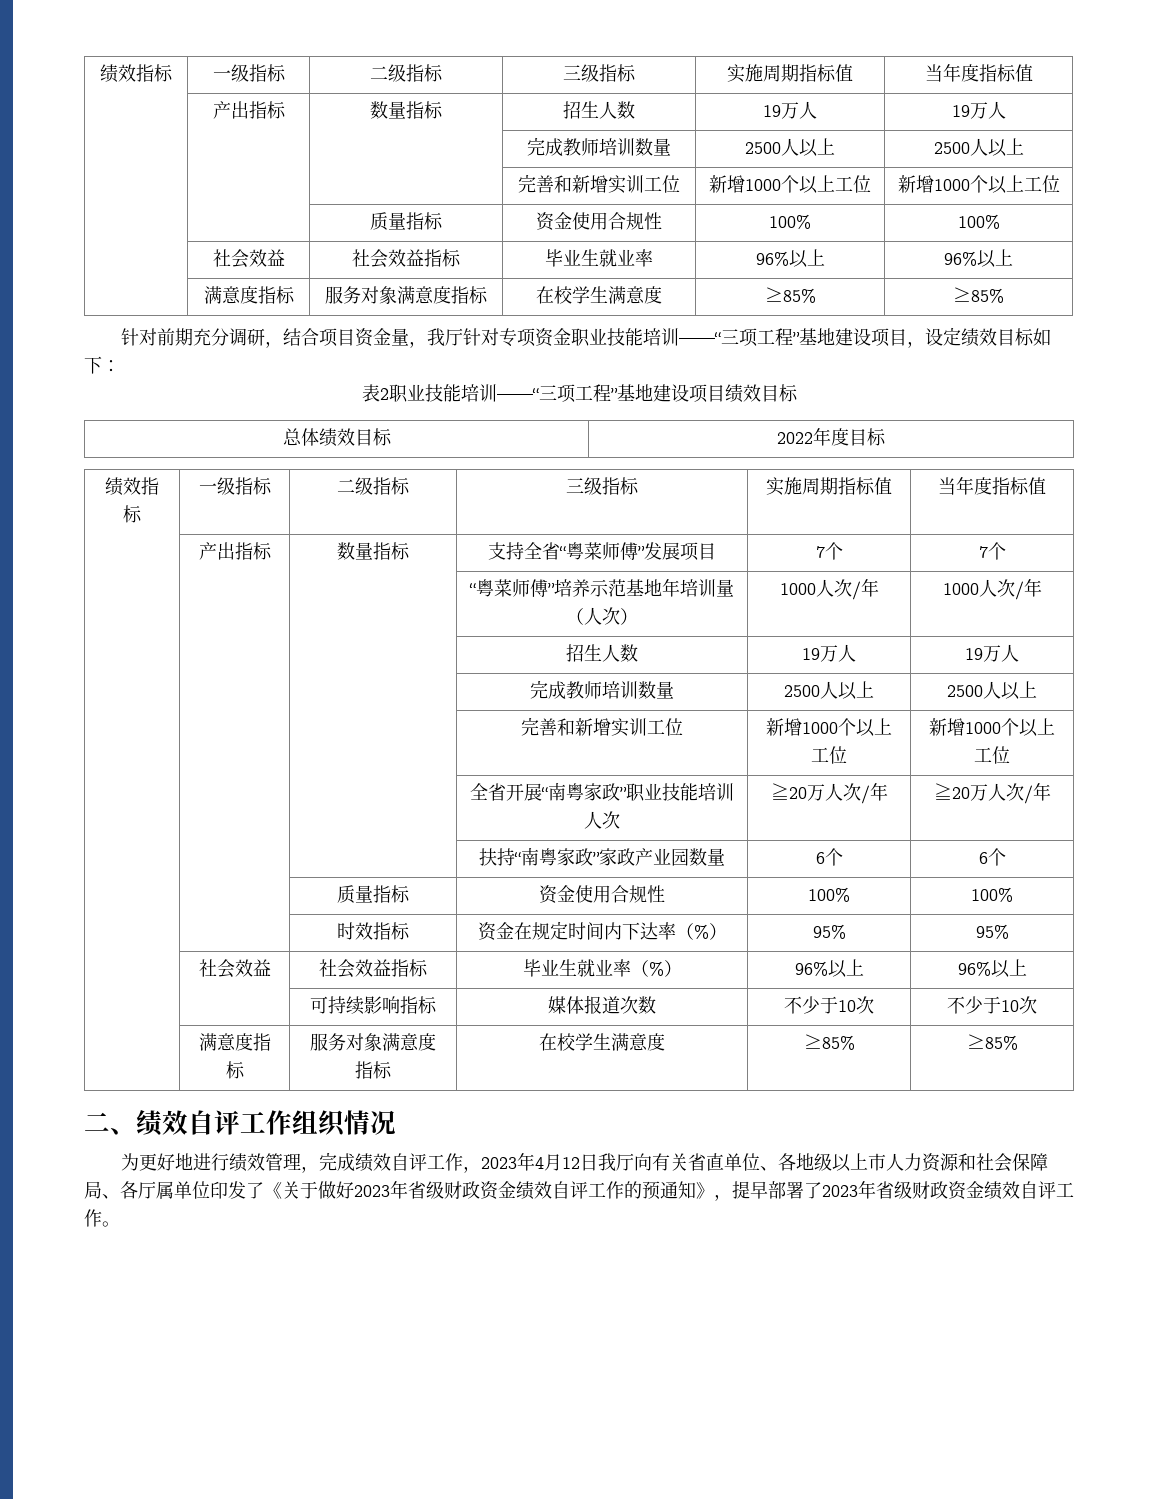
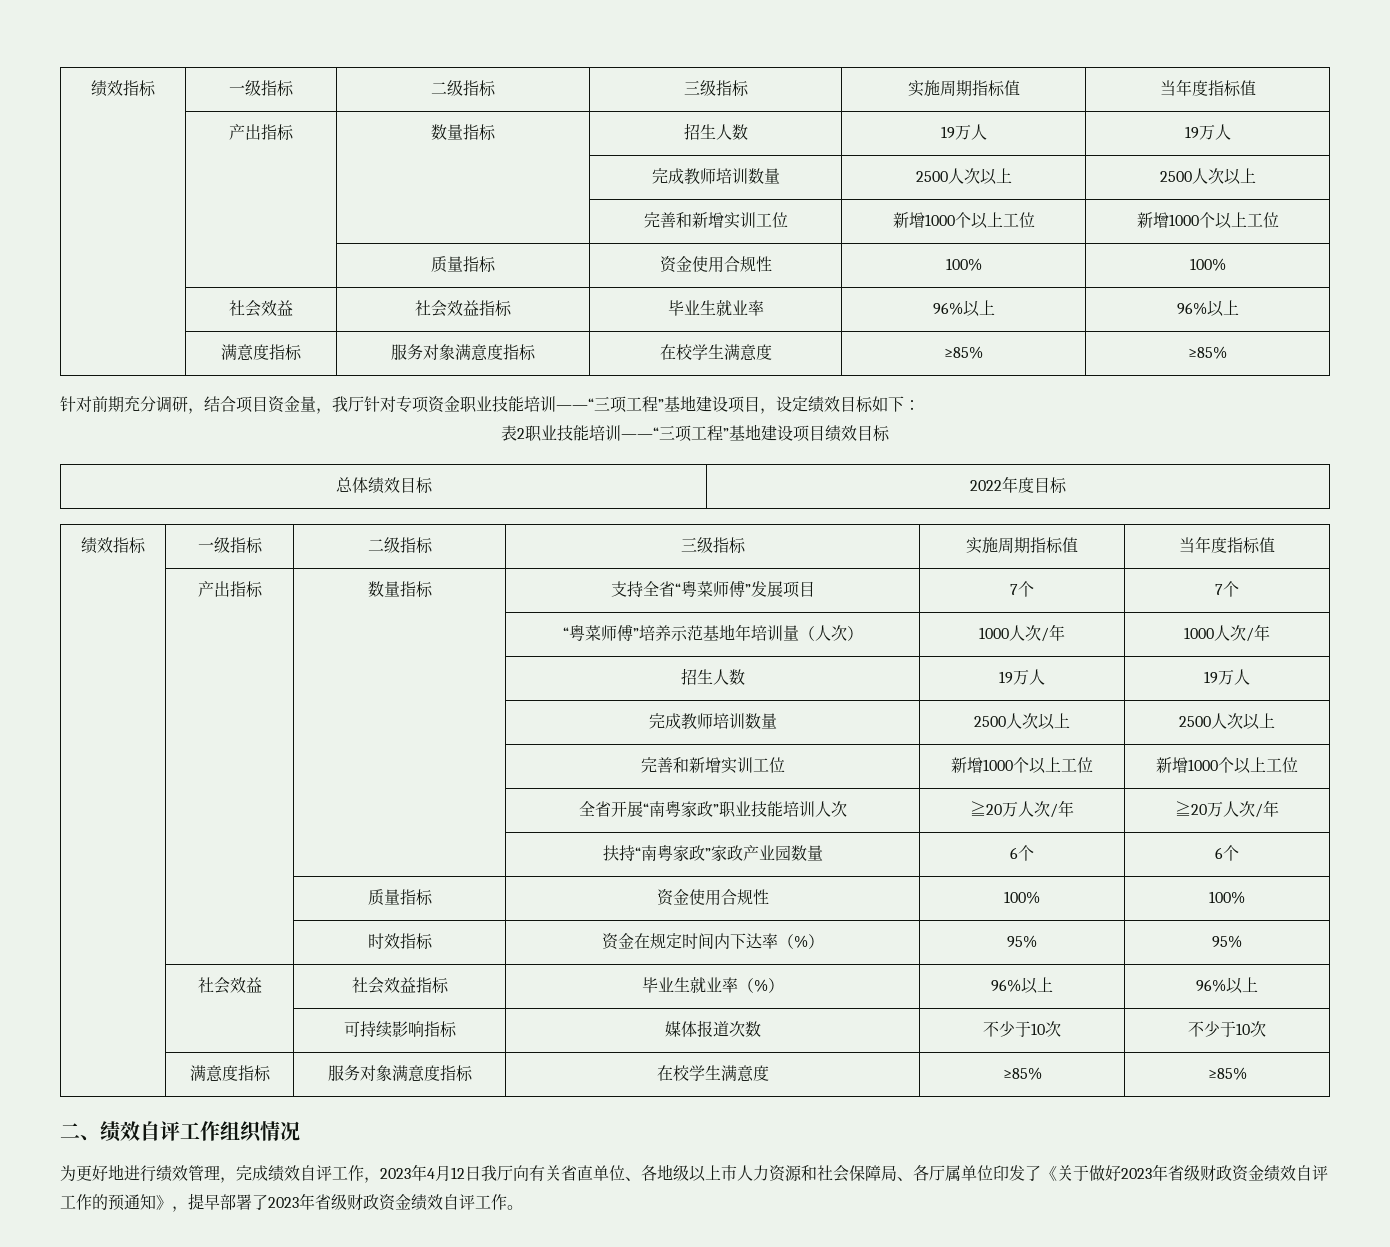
  | 产出指标 | 数量指标 | 招生人数 | 19万人 | 19万人
- | | | 完成教师培训数量 | 2500人以上 | 2500人以上
+ | | | 完成教师培训数量 | 2500人次以上 | 2500人次以上
  | | | 招生人数 | 19万人 | 19万人
- | | | 完成教师培训数量 | 2500人以上 | 2500人以上
+ | | | 完成教师培训数量 | 2500人次以上 | 2500人次以上

